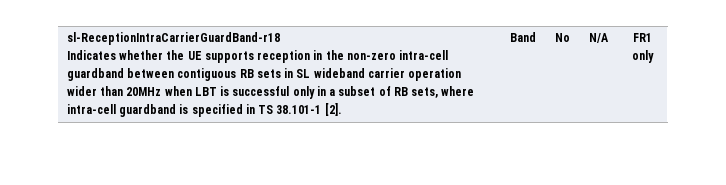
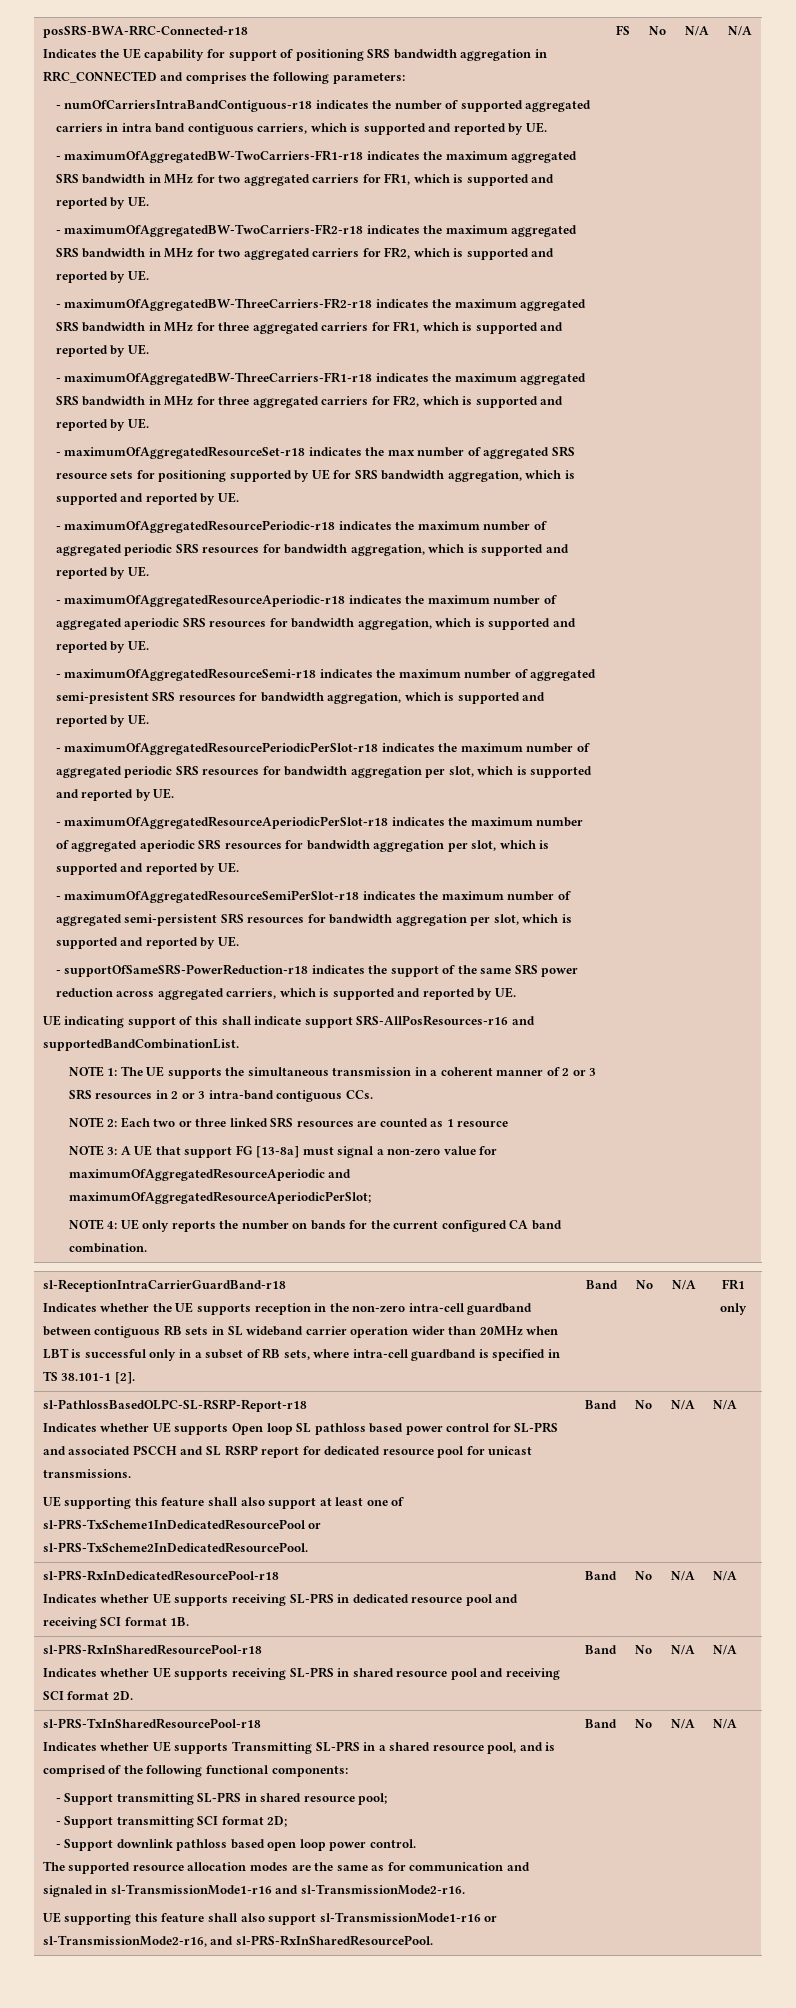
+ posSRS-BWA-RRC-Connected-r18
+ Indicates the UE capability for support of positioning SRS bandwidth aggregation in RRC_CONNECTED and comprises the following parameters:
+ - numOfCarriersIntraBandContiguous-r18 indicates the number of supported aggregated carriers in intra band contiguous carriers, which is supported and reported by UE.
+ - maximumOfAggregatedBW-TwoCarriers-FR1-r18 indicates the maximum aggregated SRS bandwidth in MHz for two aggregated carriers for FR1, which is supported and reported by UE.
+ - maximumOfAggregatedBW-TwoCarriers-FR2-r18 indicates the maximum aggregated SRS bandwidth in MHz for two aggregated carriers for FR2, which is supported and reported by UE.
+ - maximumOfAggregatedBW-ThreeCarriers-FR2-r18 indicates the maximum aggregated SRS bandwidth in MHz for three aggregated carriers for FR1, which is supported and reported by UE.
+ - maximumOfAggregatedBW-ThreeCarriers-FR1-r18 indicates the maximum aggregated SRS bandwidth in MHz for three aggregated carriers for FR2, which is supported and reported by UE.
+ - maximumOfAggregatedResourceSet-r18 indicates the max number of aggregated SRS resource sets for positioning supported by UE for SRS bandwidth aggregation, which is supported and reported by UE.
+ - maximumOfAggregatedResourcePeriodic-r18 indicates the maximum number of aggregated periodic SRS resources for bandwidth aggregation, which is supported and reported by UE.
+ - maximumOfAggregatedResourceAperiodic-r18 indicates the maximum number of aggregated aperiodic SRS resources for bandwidth aggregation, which is supported and reported by UE.
+ - maximumOfAggregatedResourceSemi-r18 indicates the maximum number of aggregated semi-presistent SRS resources for bandwidth aggregation, which is supported and reported by UE.
+ - maximumOfAggregatedResourcePeriodicPerSlot-r18 indicates the maximum number of aggregated periodic SRS resources for bandwidth aggregation per slot, which is supported and reported by UE.
+ - maximumOfAggregatedResourceAperiodicPerSlot-r18 indicates the maximum number of aggregated aperiodic SRS resources for bandwidth aggregation per slot, which is supported and reported by UE.
+ - maximumOfAggregatedResourceSemiPerSlot-r18 indicates the maximum number of aggregated semi-persistent SRS resources for bandwidth aggregation per slot, which is supported and reported by UE.
+ - supportOfSameSRS-PowerReduction-r18 indicates the support of the same SRS power reduction across aggregated carriers, which is supported and reported by UE.
+ UE indicating support of this shall indicate support SRS-AllPosResources-r16 and supportedBandCombinationList.
+ NOTE 1: The UE supports the simultaneous transmission in a coherent manner of 2 or 3 SRS resources in 2 or 3 intra-band contiguous CCs.
+ NOTE 2: Each two or three linked SRS resources are counted as 1 resource
+ NOTE 3: A UE that support FG [13-8a] must signal a non-zero value for maximumOfAggregatedResourceAperiodic and maximumOfAggregatedResourceAperiodicPerSlot;
+ NOTE 4: UE only reports the number on bands for the current configured CA band combination. | FS | No | N/A | N/A
+ sl-PathlossBasedOLPC-SL-RSRP-Report-r18
+ Indicates whether UE supports Open loop SL pathloss based power control for SL-PRS and associated PSCCH and SL RSRP report for dedicated resource pool for unicast transmissions.
+ UE supporting this feature shall also support at least one of sl-PRS-TxScheme1InDedicatedResourcePool or sl-PRS-TxScheme2InDedicatedResourcePool. | Band | No | N/A | N/A
+ sl-PRS-RxInDedicatedResourcePool-r18
+ Indicates whether UE supports receiving SL-PRS in dedicated resource pool and receiving SCI format 1B. | Band | No | N/A | N/A
+ sl-PRS-RxInSharedResourcePool-r18
+ Indicates whether UE supports receiving SL-PRS in shared resource pool and receiving SCI format 2D. | Band | No | N/A | N/A
+ sl-PRS-TxInSharedResourcePool-r18
+ Indicates whether UE supports Transmitting SL-PRS in a shared resource pool, and is comprised of the following functional components:
+ - Support transmitting SL-PRS in shared resource pool;
+ - Support transmitting SCI format 2D;
+ - Support downlink pathloss based open loop power control.
+ The supported resource allocation modes are the same as for communication and signaled in sl-TransmissionMode1-r16 and sl-TransmissionMode2-r16.
+ UE supporting this feature shall also support sl-TransmissionMode1-r16 or sl-TransmissionMode2-r16, and sl-PRS-RxInSharedResourcePool. | Band | No | N/A | N/A

